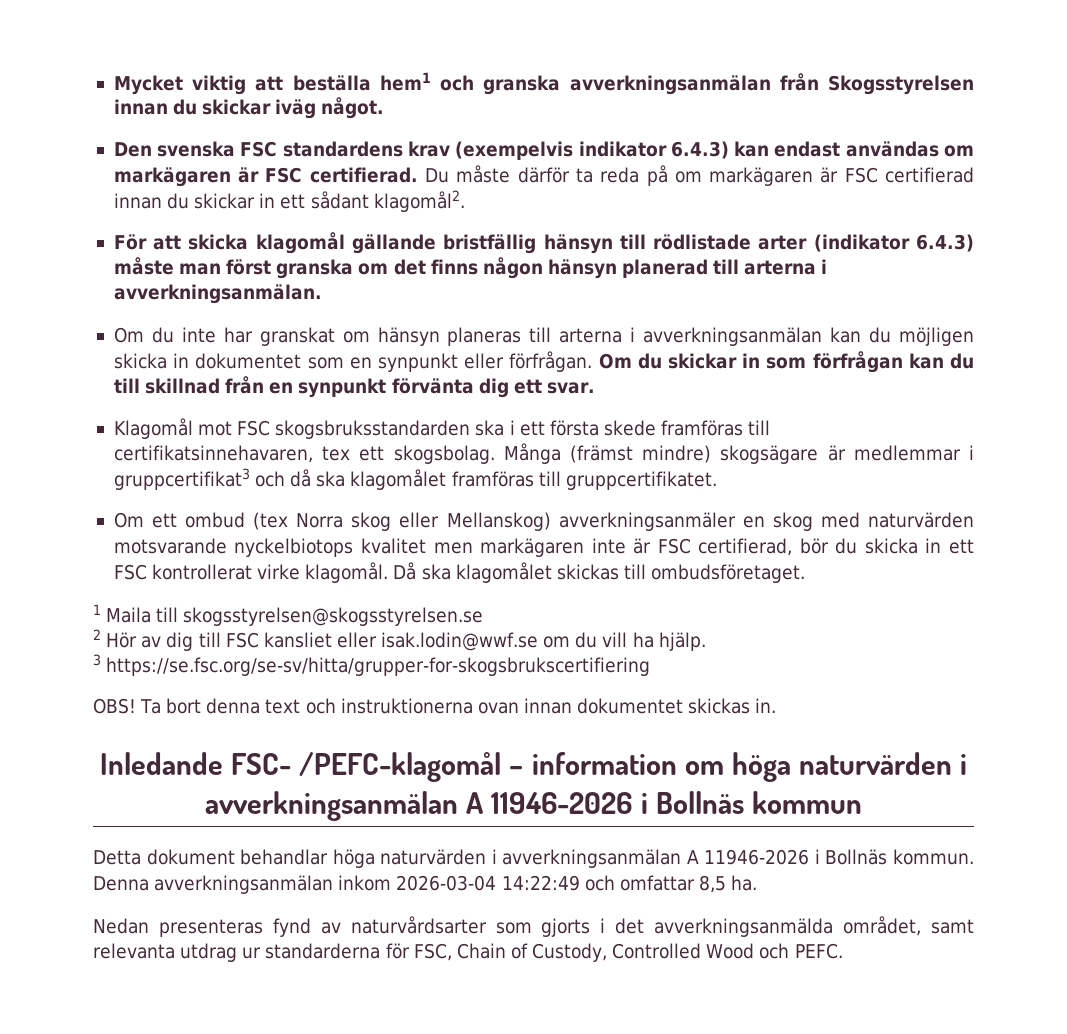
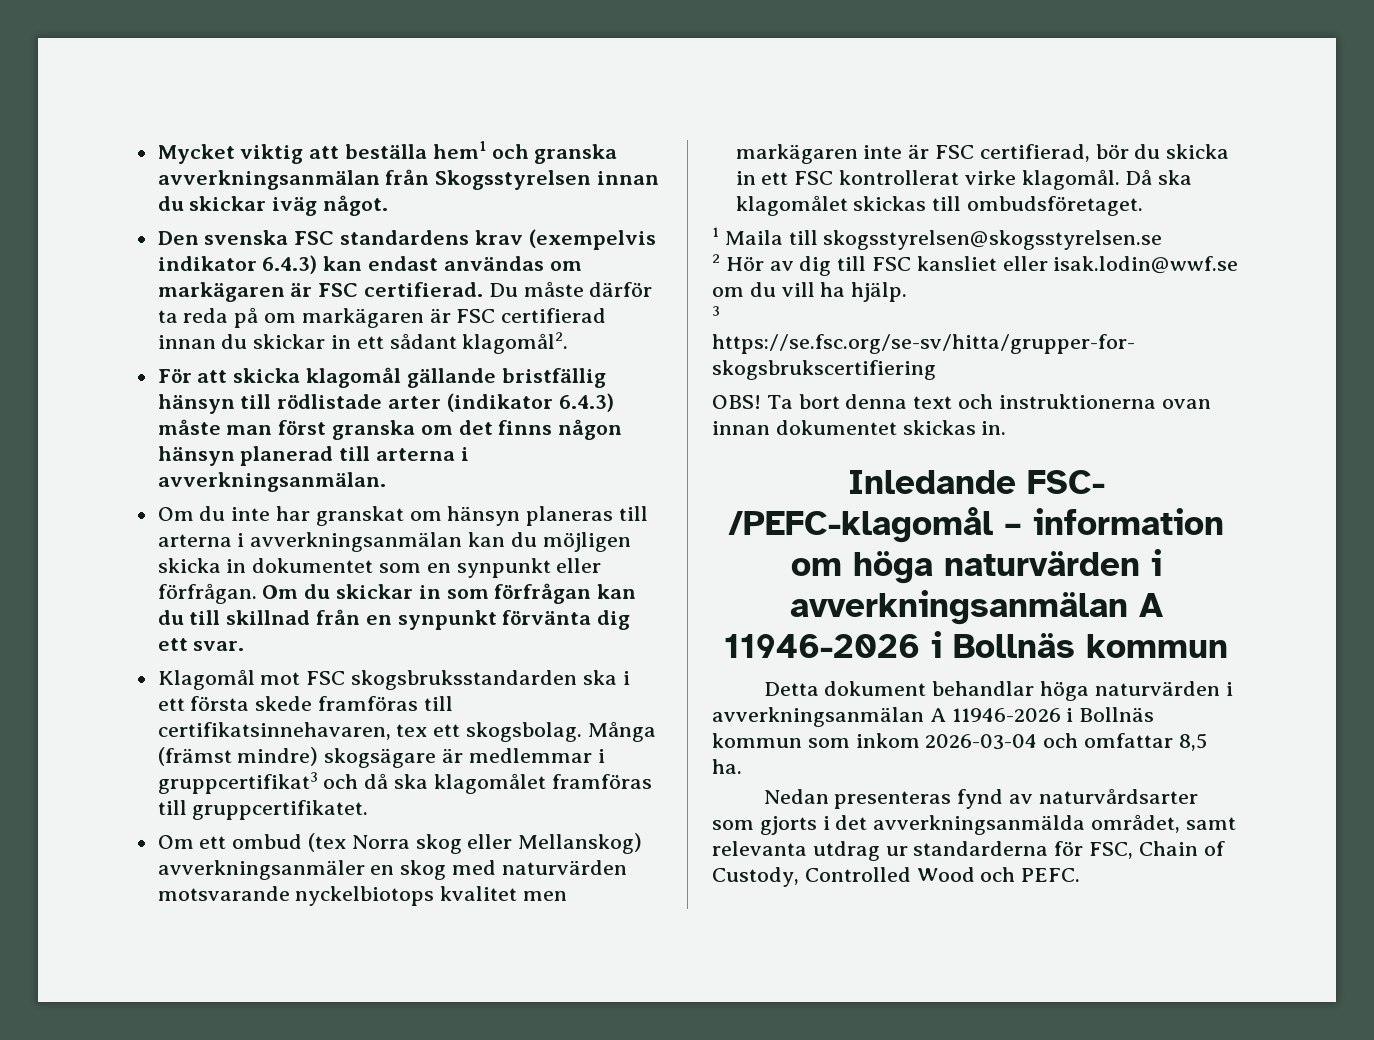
- Detta dokument behandlar höga naturvärden i avverkningsanmälan A 11946-2026 i Bollnäs kommun. Denna avverkningsanmälan inkom 2026-03-04 14:22:49 och omfattar 8,5 ha.
+ Detta dokument behandlar höga naturvärden i avverkningsanmälan A 11946-2026 i Bollnäs kommun som inkom 2026-03-04 och omfattar 8,5 ha.

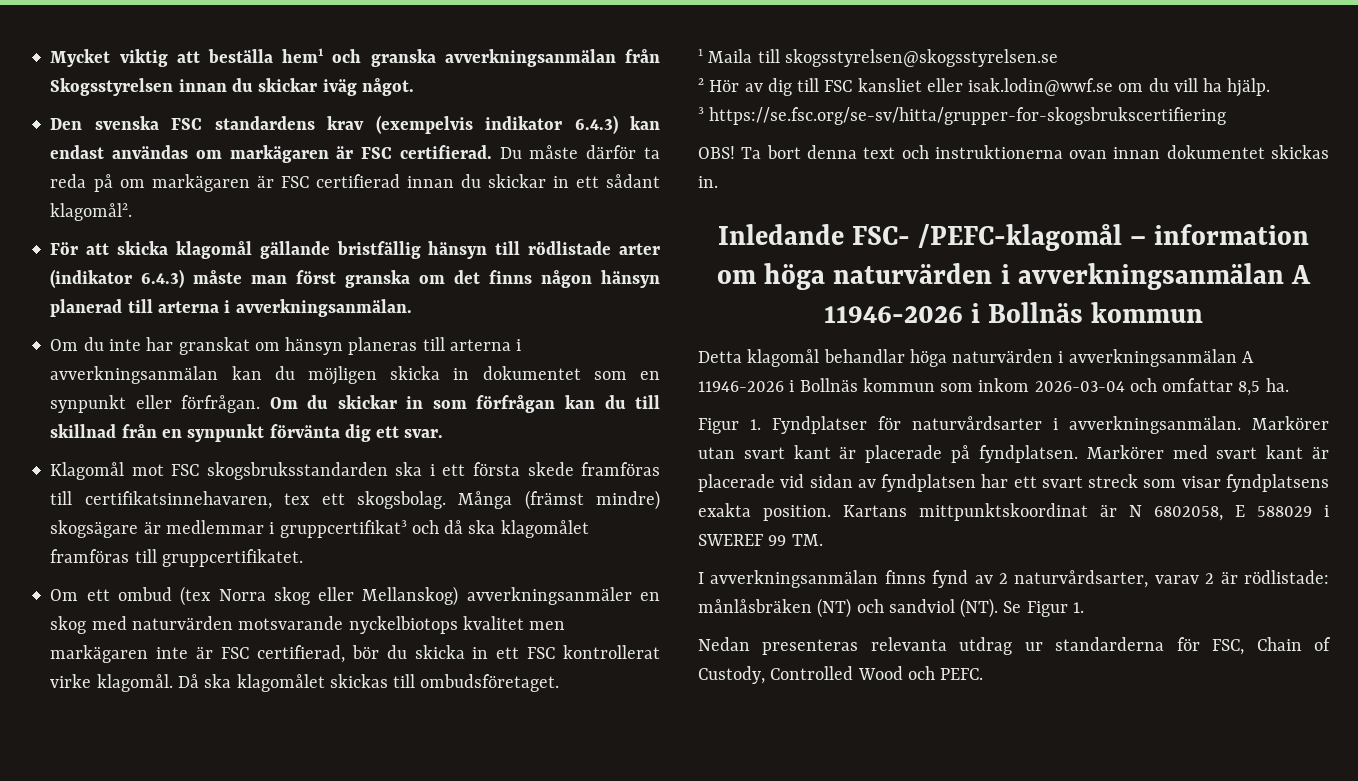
- Detta dokument behandlar höga naturvärden i avverkningsanmälan A 11946-2026 i Bollnäs kommun som inkom 2026-03-04 och omfattar 8,5 ha.
+ Detta klagomål behandlar höga naturvärden i avverkningsanmälan A 11946-2026 i Bollnäs kommun som inkom 2026-03-04 och omfattar 8,5 ha.
- Nedan presenteras fynd av naturvårdsarter som gjorts i det avverkningsanmälda området, samt relevanta utdrag ur standarderna för FSC, Chain of Custody, Controlled Wood och PEFC.
+ Figur 1. Fyndplatser för naturvårdsarter i avverkningsanmälan. Markörer utan svart kant är placerade på fyndplatsen. Markörer med svart kant är placerade vid sidan av fyndplatsen har ett svart streck som visar fyndplatsens exakta position. Kartans mittpunktskoordinat är N 6802058, E 588029 i SWEREF 99 TM.
+ I avverkningsanmälan finns fynd av 2 naturvårdsarter, varav 2 är rödlistade: månlåsbräken (NT) och sandviol (NT). Se Figur 1.
+ Nedan presenteras relevanta utdrag ur standarderna för FSC, Chain of Custody, Controlled Wood och PEFC.

